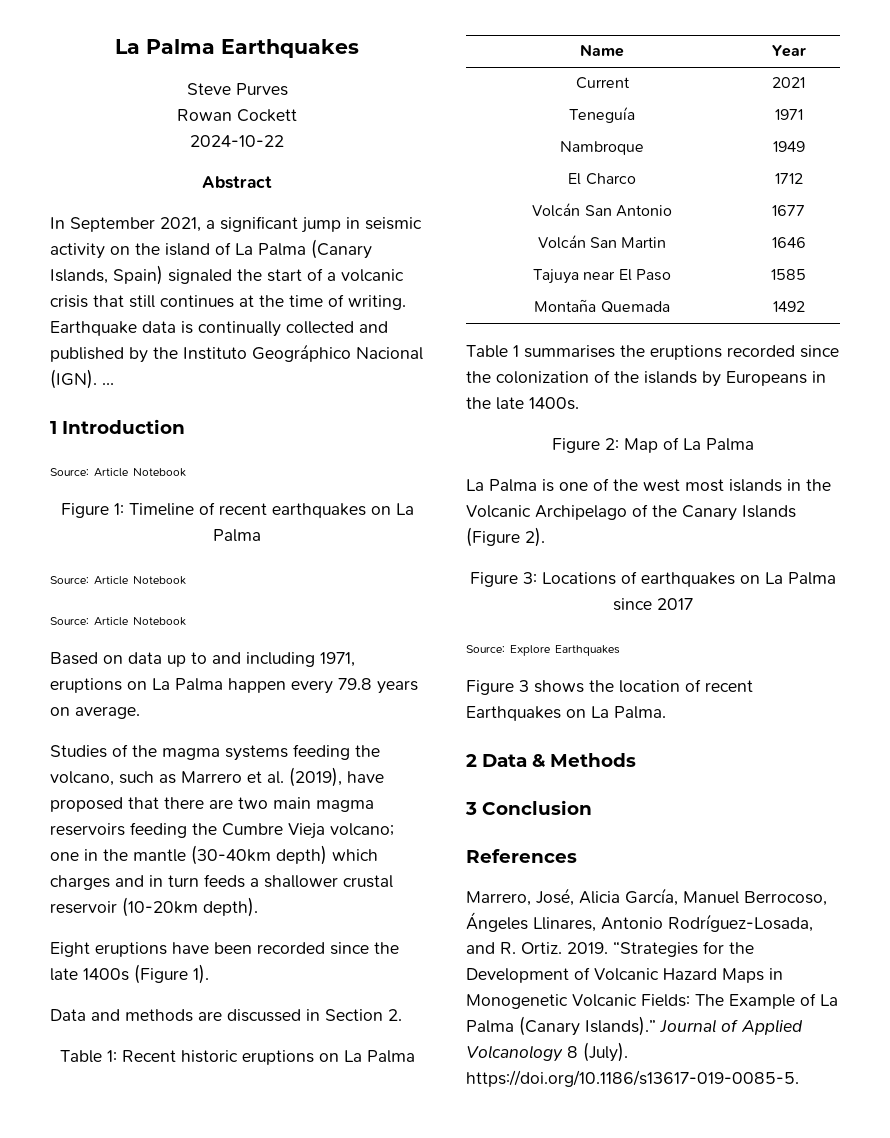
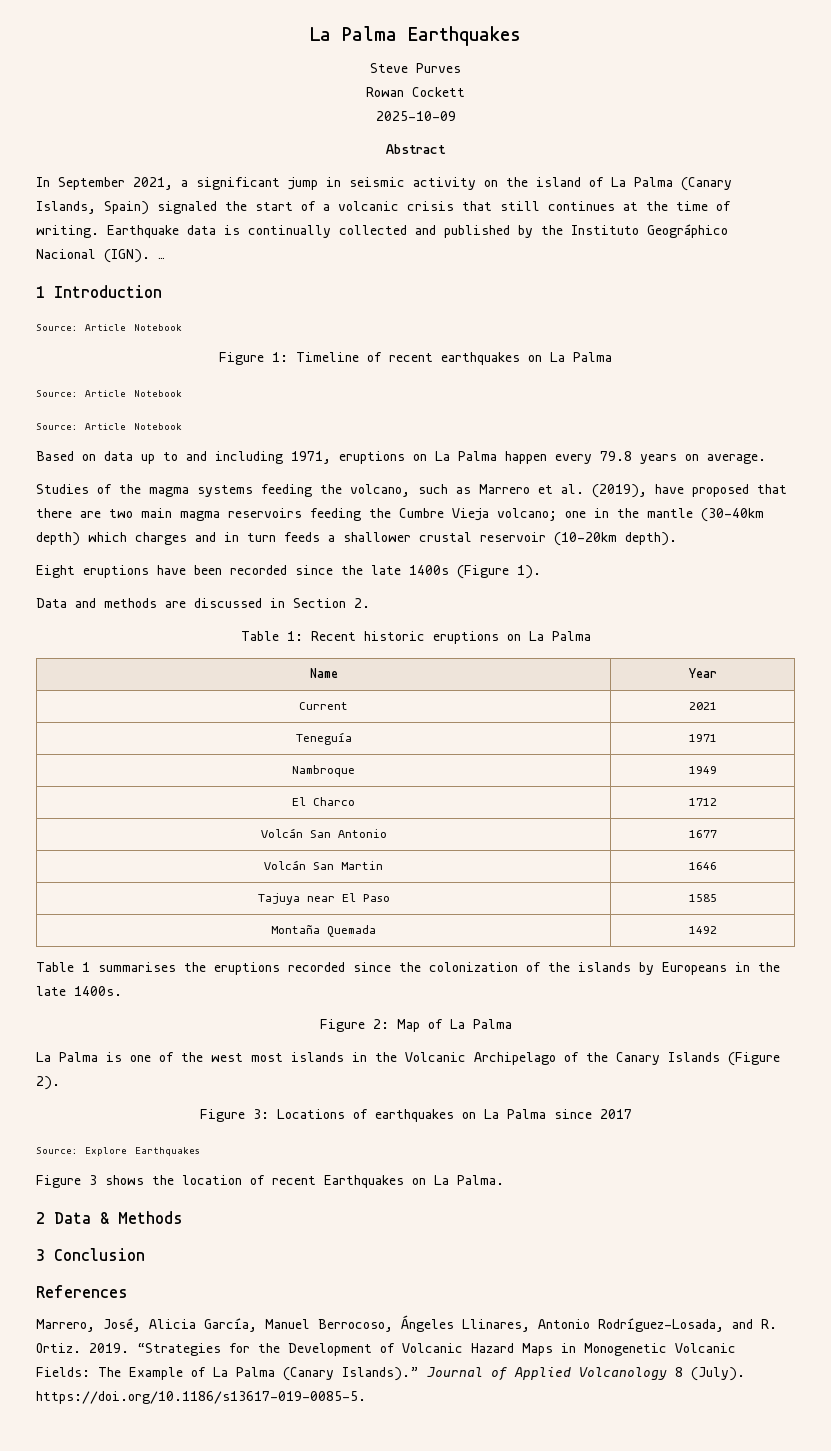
- 2024-10-22
+ 2025-10-09

